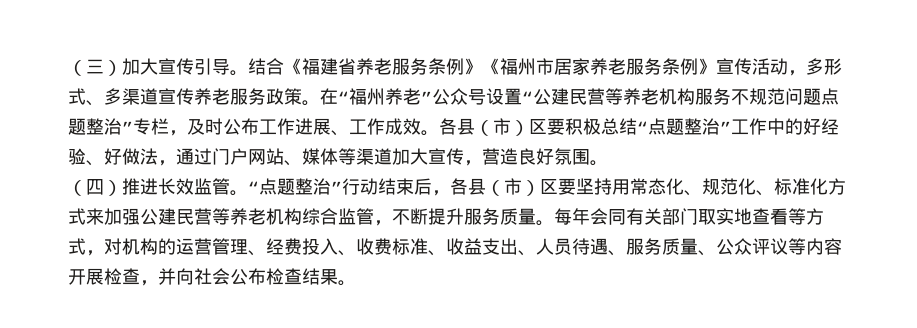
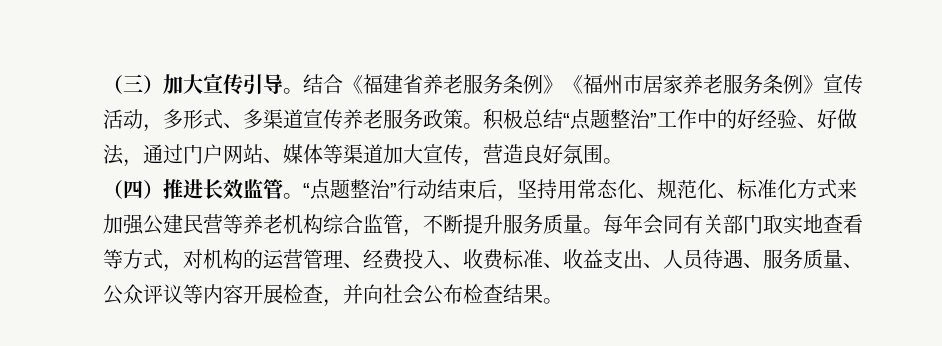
- 在“福州养老”公众号设置“公建民营等养老机构服务不规范问题点题整治”专栏，及时公布工作进展、工作成效。各县（市）区要积极总结“点题整治”工作中的好经验、好做法，通过门户网站、媒体等渠道加大宣传，营造良好氛围。
+ 积极总结“点题整治”工作中的好经验、好做法，通过门户网站、媒体等渠道加大宣传，营造良好氛围。
- “点题整治”行动结束后，各县（市）区要坚持用常态化、规范化、标准化方式来加强公建民营等养老机构综合监管，不断提升服务质量。
+ “点题整治”行动结束后，坚持用常态化、规范化、标准化方式来加强公建民营等养老机构综合监管，不断提升服务质量。

